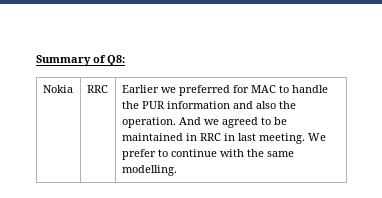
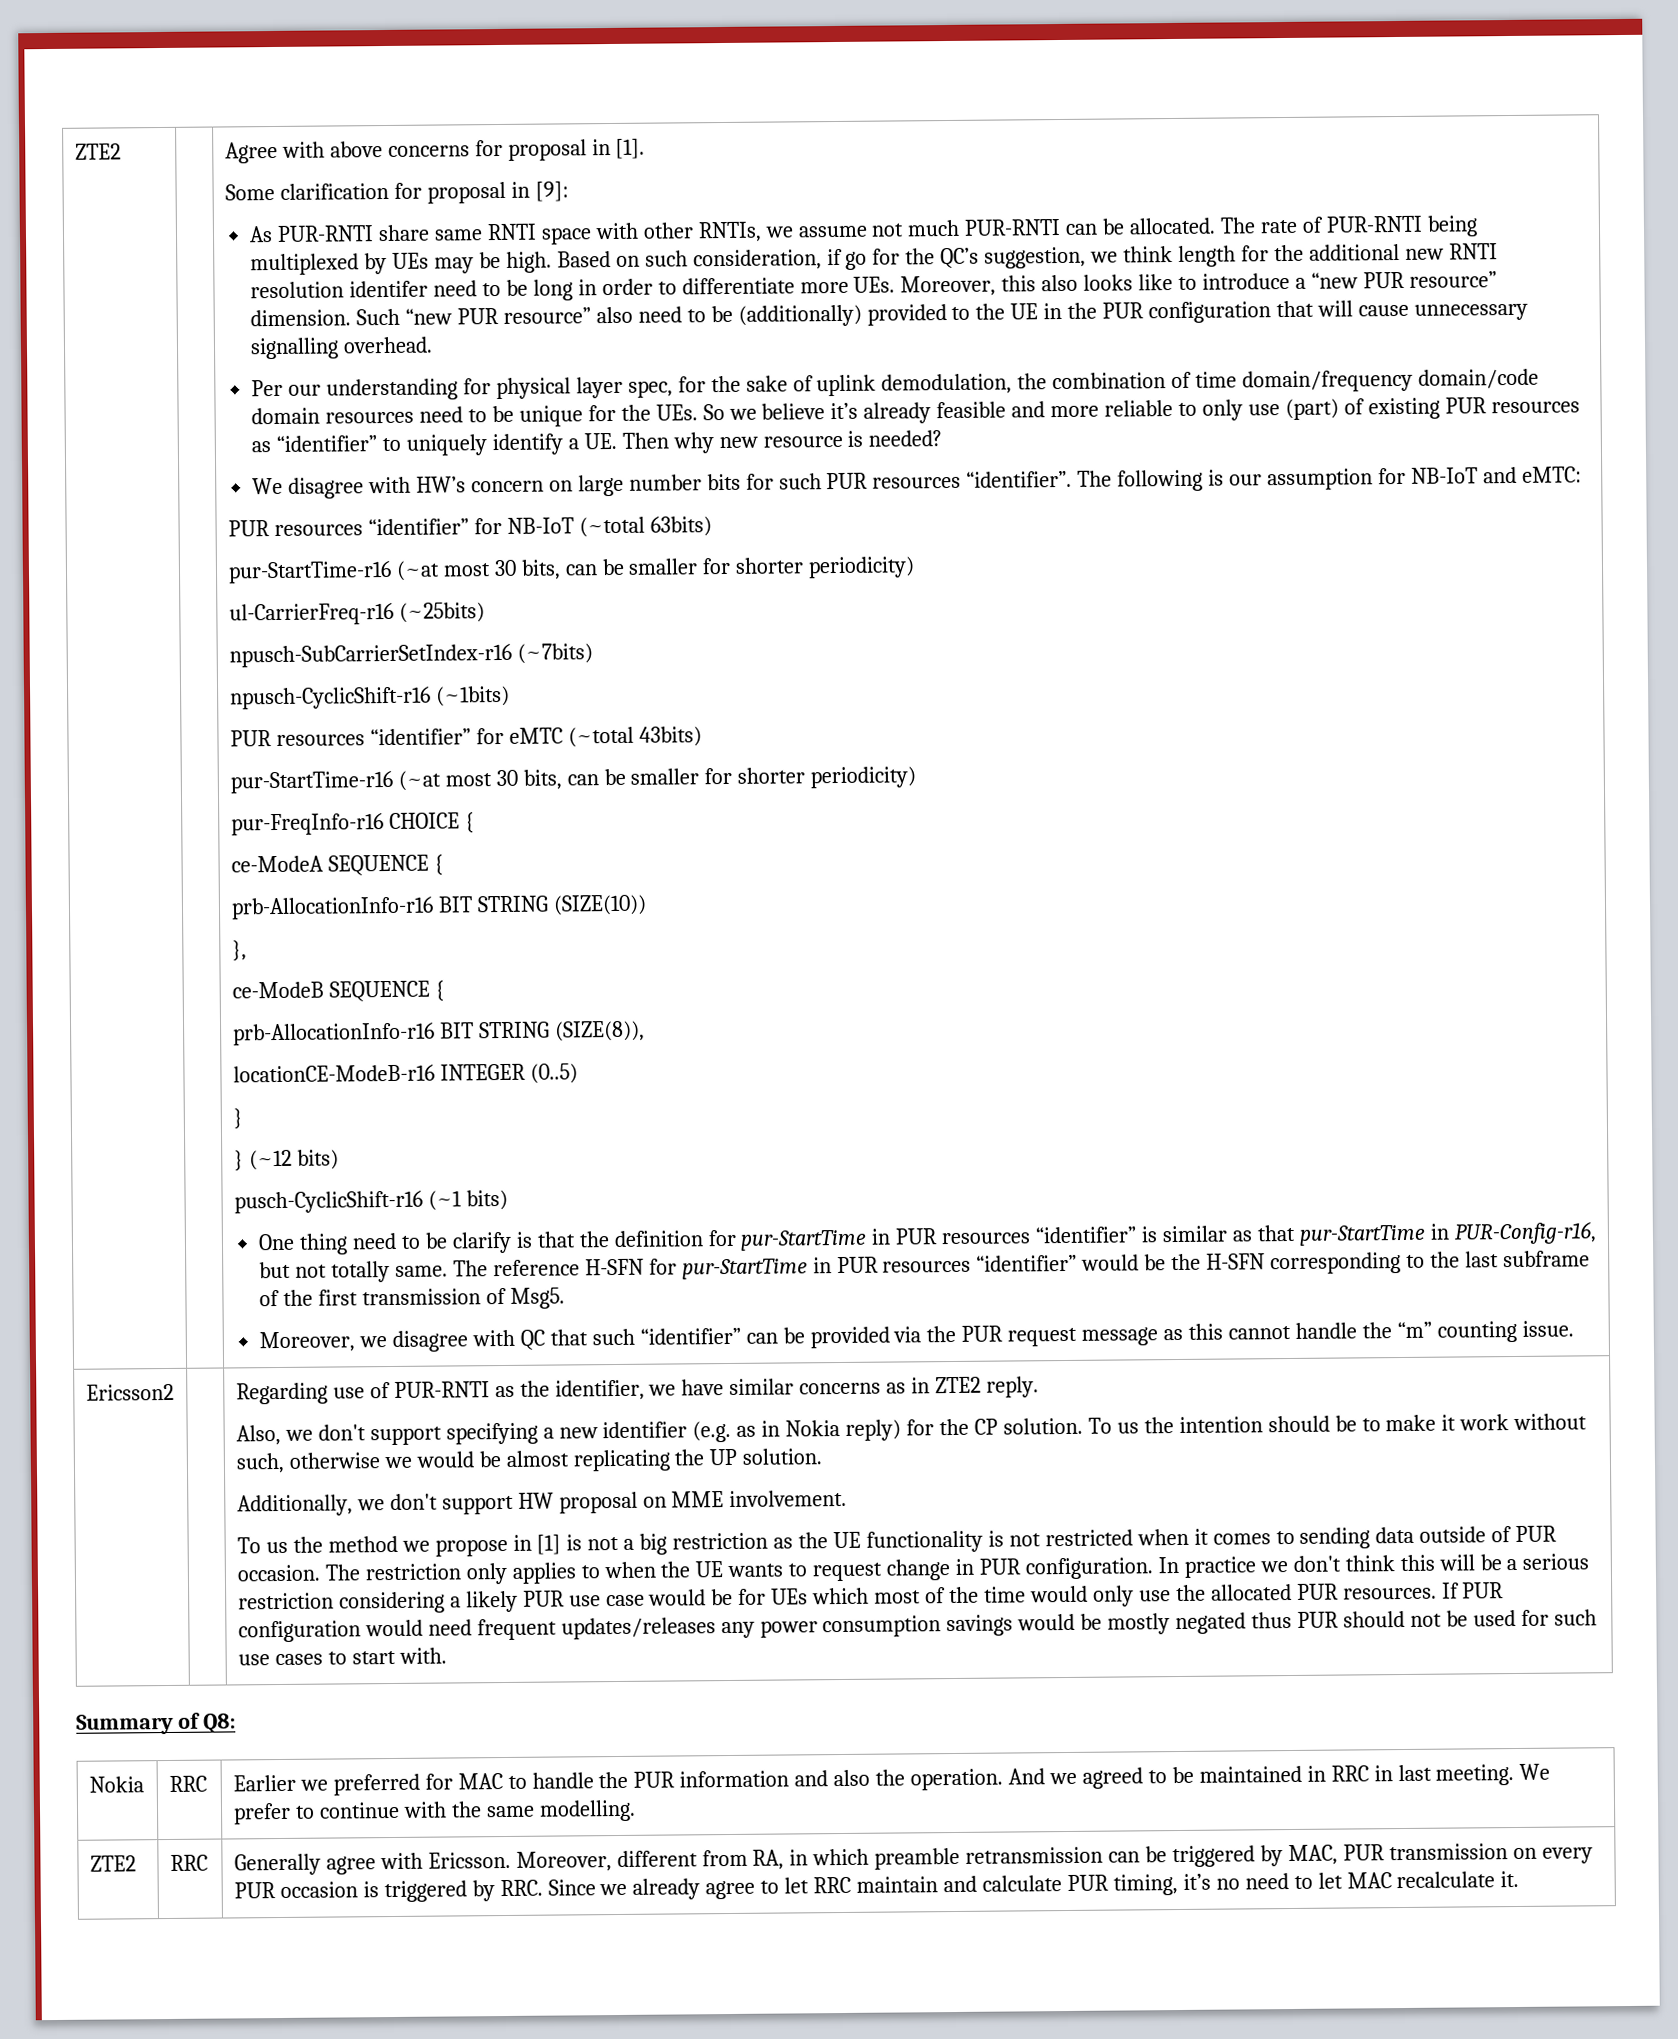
+ ZTE2 | | Agree with above concerns for proposal in [1].
+ Some clarification for proposal in [9]:
+ As PUR-RNTI share same RNTI space with other RNTIs, we assume not much PUR-RNTI can be allocated. The rate of PUR-RNTI being multiplexed by UEs may be high. Based on such consideration, if go for the QC’s suggestion, we think length for the additional new RNTI resolution identifer need to be long in order to differentiate more UEs. Moreover, this also looks like to introduce a “new PUR resource” dimension. Such “new PUR resource” also need to be (additionally) provided to the UE in the PUR configuration that will cause unnecessary signalling overhead.
+ Per our understanding for physical layer spec, for the sake of uplink demodulation, the combination of time domain/frequency domain/code domain resources need to be unique for the UEs. So we believe it’s already feasible and more reliable to only use (part) of existing PUR resources as “identifier” to uniquely identify a UE. Then why new resource is needed?
+ We disagree with HW’s concern on large number bits for such PUR resources “identifier”. The following is our assumption for NB-IoT and eMTC:
+ PUR resources “identifier” for NB-IoT (~total 63bits)
+ pur-StartTime-r16 (~at most 30 bits, can be smaller for shorter periodicity)
+ ul-CarrierFreq-r16 (~25bits)
+ npusch-SubCarrierSetIndex-r16 (~7bits)
+ npusch-CyclicShift-r16 (~1bits)
+ PUR resources “identifier” for eMTC (~total 43bits)
+ pur-StartTime-r16 (~at most 30 bits, can be smaller for shorter periodicity)
+ pur-FreqInfo-r16 CHOICE {
+ ce-ModeA SEQUENCE {
+ prb-AllocationInfo-r16 BIT STRING (SIZE(10))
+ },
+ ce-ModeB SEQUENCE {
+ prb-AllocationInfo-r16 BIT STRING (SIZE(8)),
+ locationCE-ModeB-r16 INTEGER (0..5)
+ }
+ } (~12 bits)
+ pusch-CyclicShift-r16 (~1 bits)
+ One thing need to be clarify is that the definition for pur-StartTime in PUR resources “identifier” is similar as that pur-StartTime in PUR-Config-r16, but not totally same. The reference H-SFN for pur-StartTime in PUR resources “identifier” would be the H-SFN corresponding to the last subframe of the first transmission of Msg5.
+ Moreover, we disagree with QC that such “identifier” can be provided via the PUR request message as this cannot handle the “m” counting issue.
+ Ericsson2 | | Regarding use of PUR-RNTI as the identifier, we have similar concerns as in ZTE2 reply.
+ Also, we don't support specifying a new identifier (e.g. as in Nokia reply) for the CP solution. To us the intention should be to make it work without such, otherwise we would be almost replicating the UP solution.
+ Additionally, we don't support HW proposal on MME involvement.
+ To us the method we propose in [1] is not a big restriction as the UE functionality is not restricted when it comes to sending data outside of PUR occasion. The restriction only applies to when the UE wants to request change in PUR configuration. In practice we don't think this will be a serious restriction considering a likely PUR use case would be for UEs which most of the time would only use the allocated PUR resources. If PUR configuration would need frequent updates/releases any power consumption savings would be mostly negated thus PUR should not be used for such use cases to start with.
+ ZTE2 | RRC | Generally agree with Ericsson. Moreover, different from RA, in which preamble retransmission can be triggered by MAC, PUR transmission on every PUR occasion is triggered by RRC. Since we already agree to let RRC maintain and calculate PUR timing, it’s no need to let MAC recalculate it.

